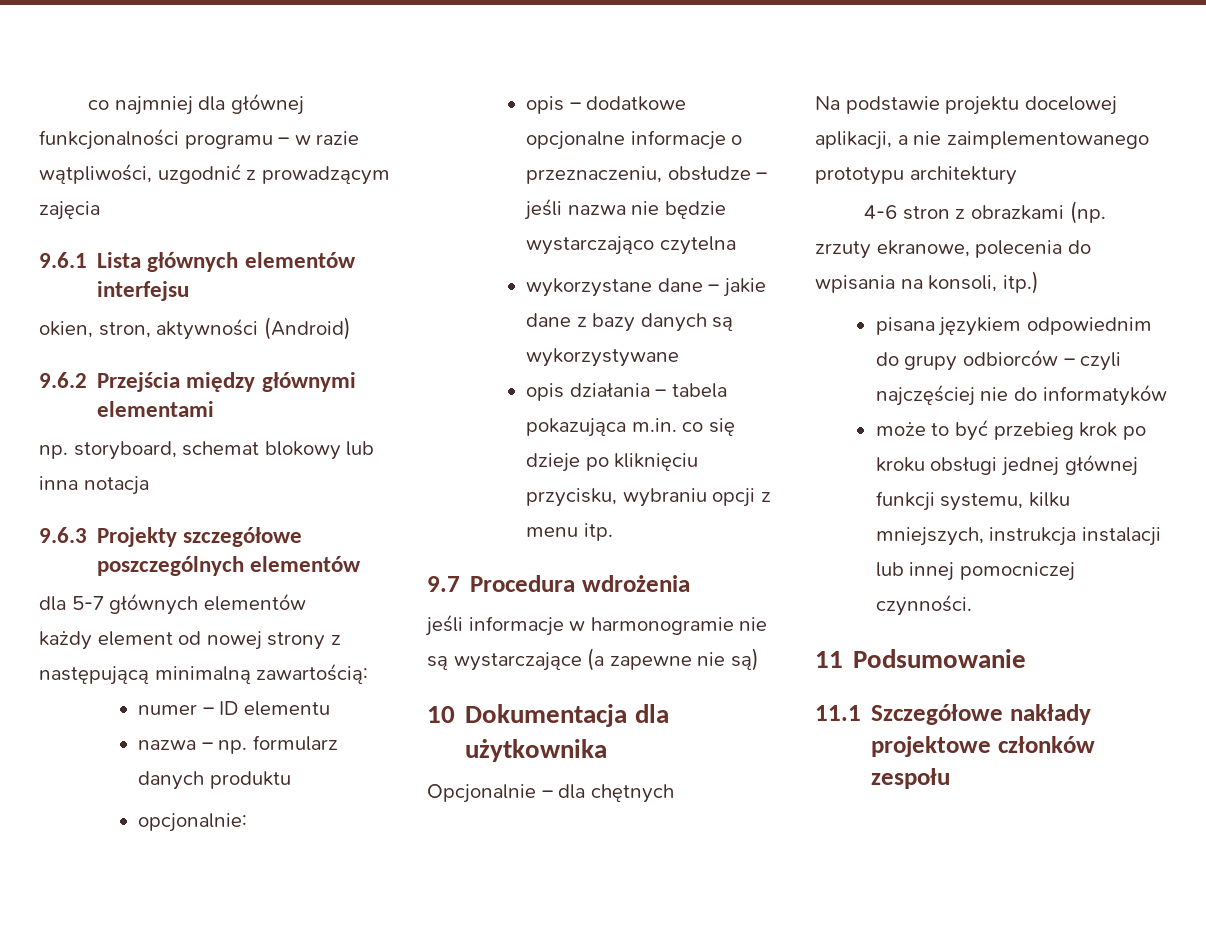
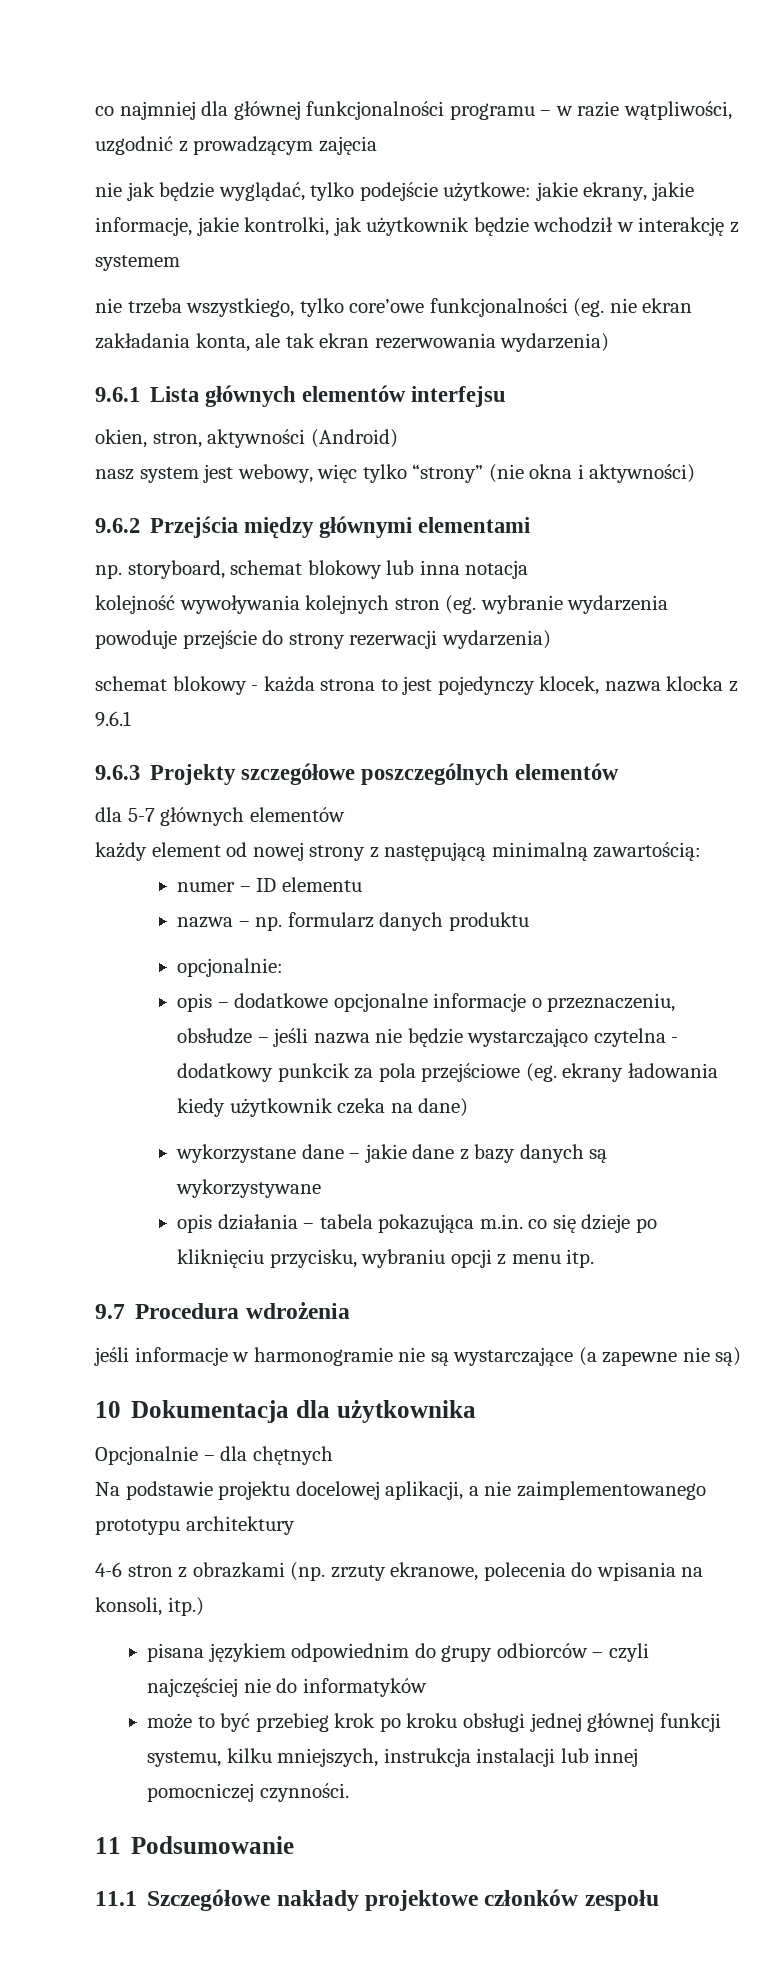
+ nie jak będzie wyglądać, tylko podejście użytkowe: jakie ekrany, jakie informacje, jakie kontrolki, jak użytkownik będzie wchodził w interakcję z systemem
+ nie trzeba wszystkiego, tylko core’owe funkcjonalności (eg. nie ekran zakładania konta, ale tak ekran rezerwowania wydarzenia)
+ nasz system jest webowy, więc tylko “strony” (nie okna i aktywności)
+ kolejność wywoływania kolejnych stron (eg. wybranie wydarzenia powoduje przejście do strony rezerwacji wydarzenia)
+ schemat blokowy - każda strona to jest pojedynczy klocek, nazwa klocka z 9.6.1
- opis – dodatkowe opcjonalne informacje o przeznaczeniu, obsłudze – jeśli nazwa nie będzie wystarczająco czytelna
+ opis – dodatkowe opcjonalne informacje o przeznaczeniu, obsłudze – jeśli nazwa nie będzie wystarczająco czytelna - dodatkowy punkcik za pola przejściowe (eg. ekrany ładowania kiedy użytkownik czeka na dane)

